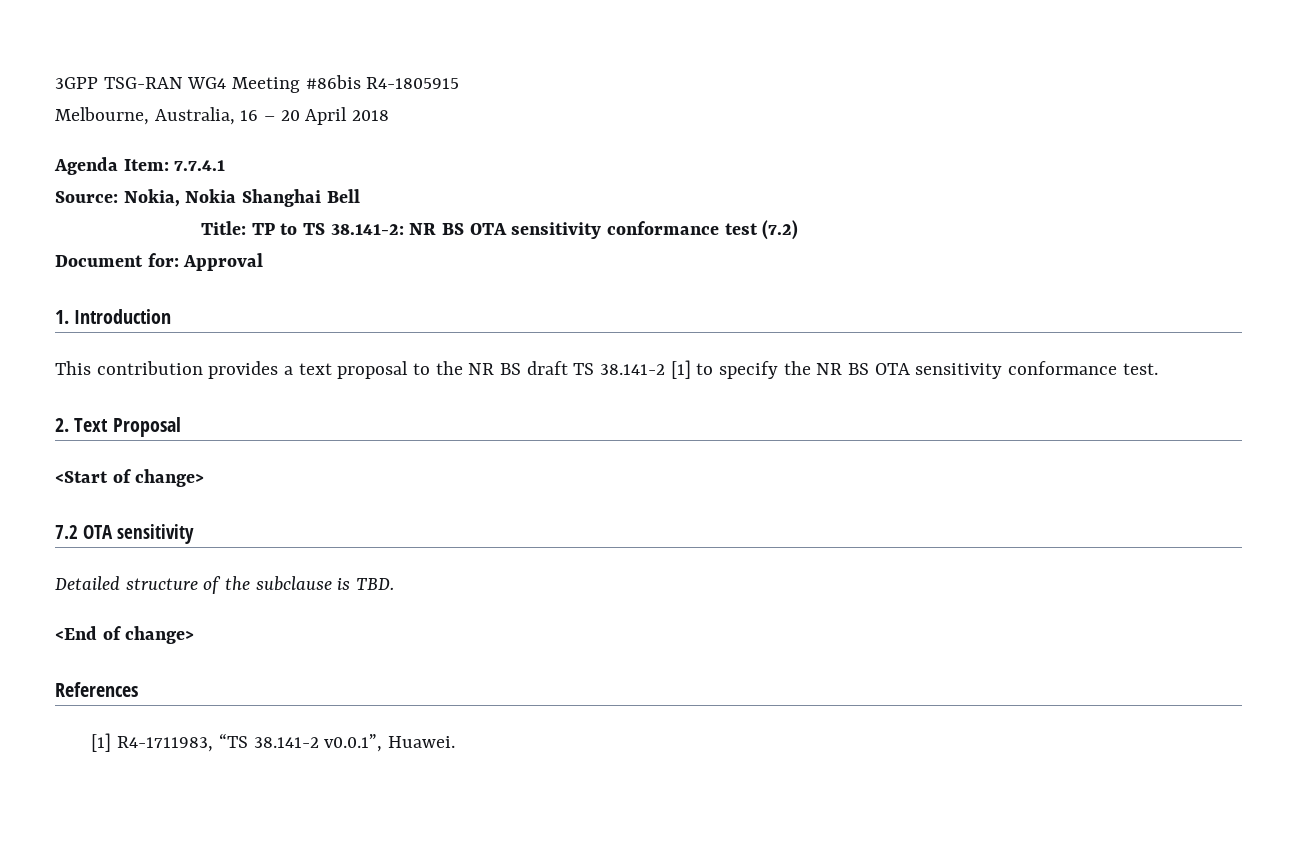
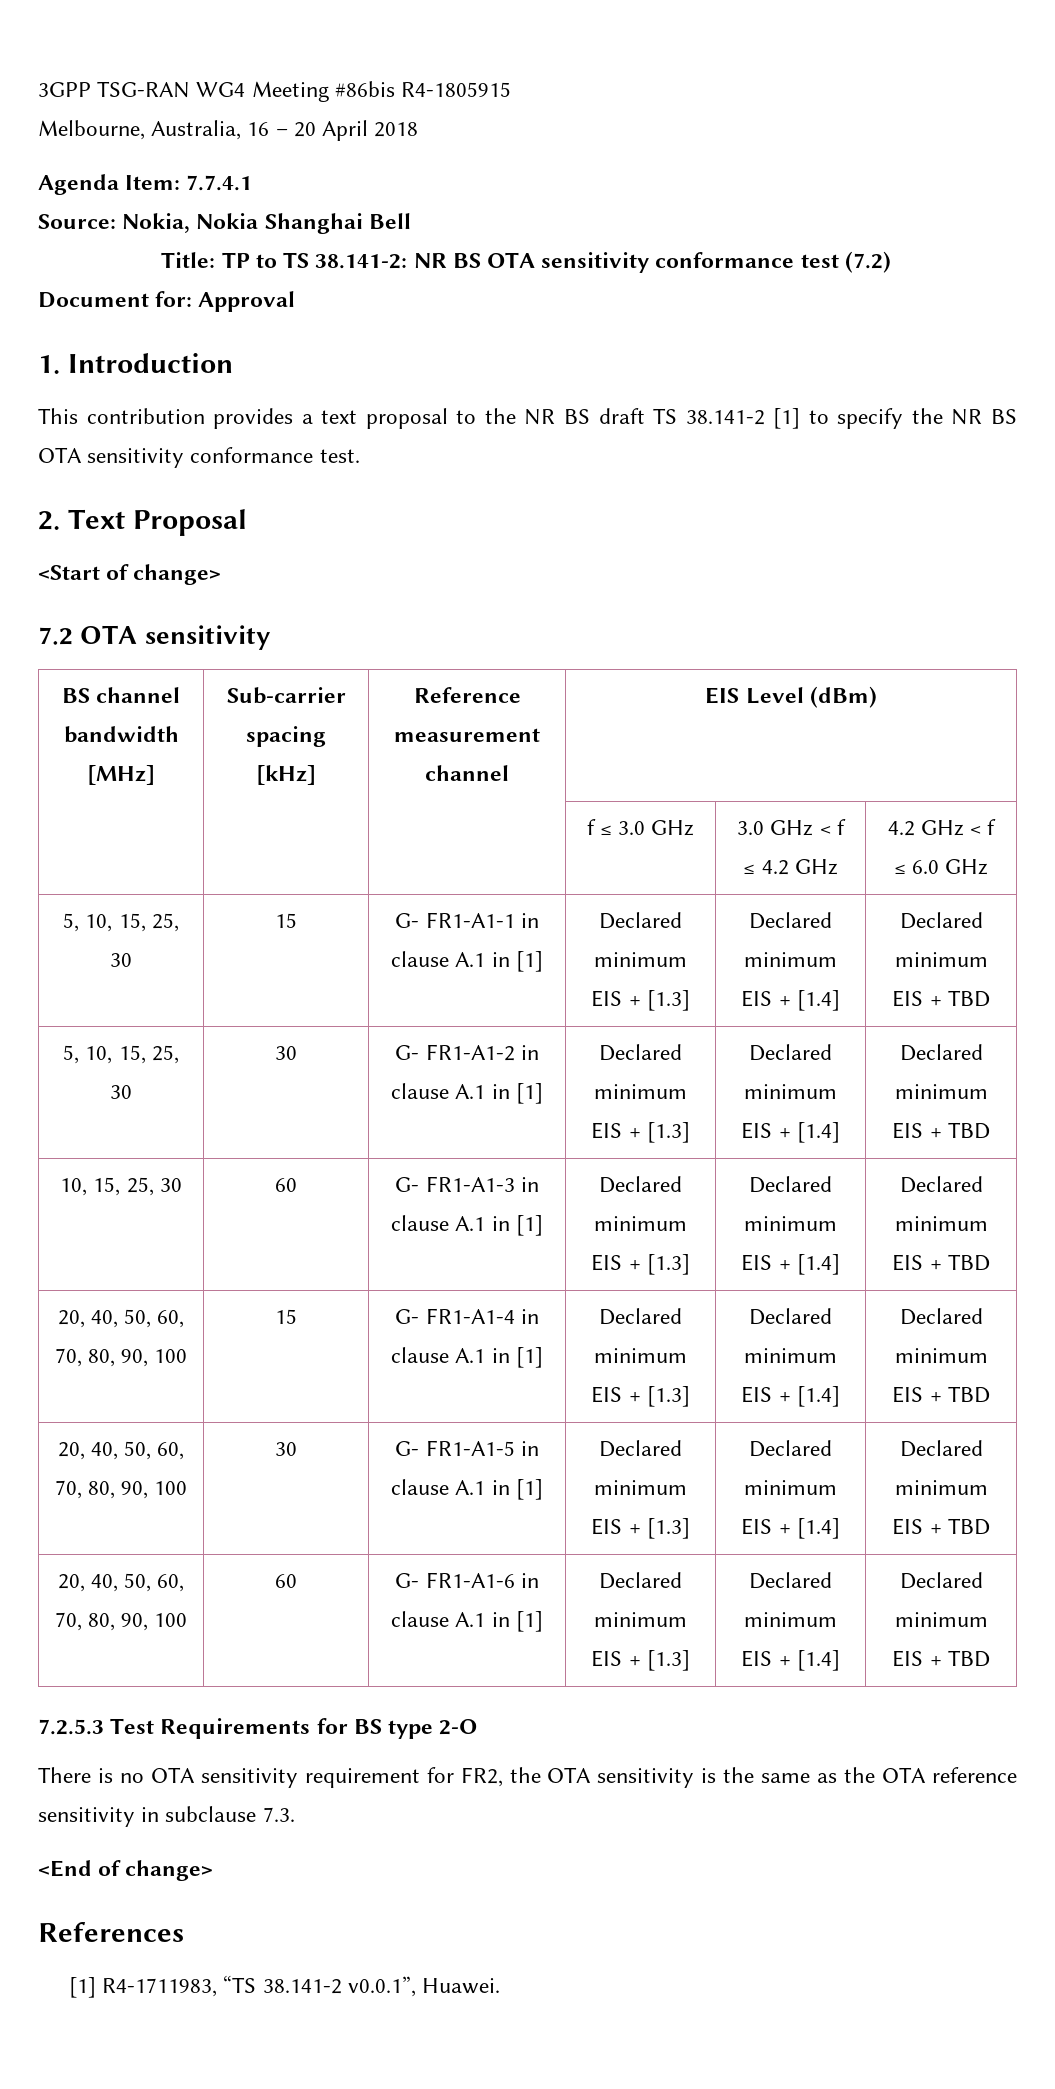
- Detailed structure of the subclause is TBD.
+ BS channel bandwidth [MHz] | Sub-carrier spacing [kHz] | Reference measurement channel | EIS Level (dBm)
+ | | | f ≤ 3.0 GHz | 3.0 GHz < f ≤ 4.2 GHz | 4.2 GHz < f ≤ 6.0 GHz
+ 5, 10, 15, 25, 30 | 15 | G- FR1-A1-1 in clause A.1 in [1] | Declared minimum EIS + [1.3] | Declared minimum EIS + [1.4] | Declared minimum EIS + TBD
+ 5, 10, 15, 25, 30 | 30 | G- FR1-A1-2 in clause A.1 in [1] | Declared minimum EIS + [1.3] | Declared minimum EIS + [1.4] | Declared minimum EIS + TBD
+ 10, 15, 25, 30 | 60 | G- FR1-A1-3 in clause A.1 in [1] | Declared minimum EIS + [1.3] | Declared minimum EIS + [1.4] | Declared minimum EIS + TBD
+ 20, 40, 50, 60, 70, 80, 90, 100 | 15 | G- FR1-A1-4 in clause A.1 in [1] | Declared minimum EIS + [1.3] | Declared minimum EIS + [1.4] | Declared minimum EIS + TBD
+ 20, 40, 50, 60, 70, 80, 90, 100 | 30 | G- FR1-A1-5 in clause A.1 in [1] | Declared minimum EIS + [1.3] | Declared minimum EIS + [1.4] | Declared minimum EIS + TBD
+ 20, 40, 50, 60, 70, 80, 90, 100 | 60 | G- FR1-A1-6 in clause A.1 in [1] | Declared minimum EIS + [1.3] | Declared minimum EIS + [1.4] | Declared minimum EIS + TBD
+ 7.2.5.3 Test Requirements for BS type 2-O
+ There is no OTA sensitivity requirement for FR2, the OTA sensitivity is the same as the OTA reference sensitivity in subclause 7.3.

